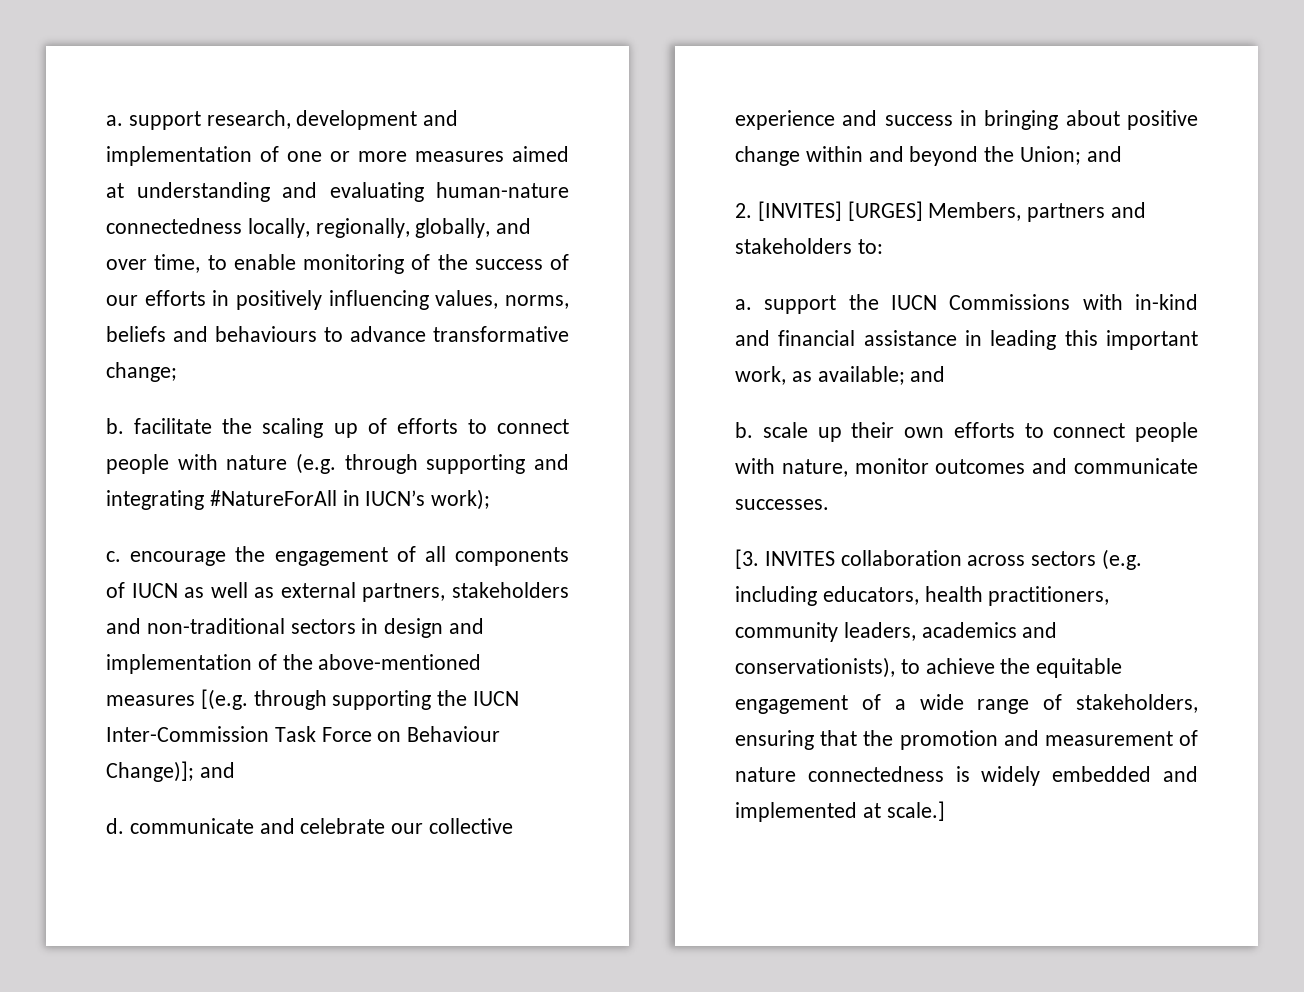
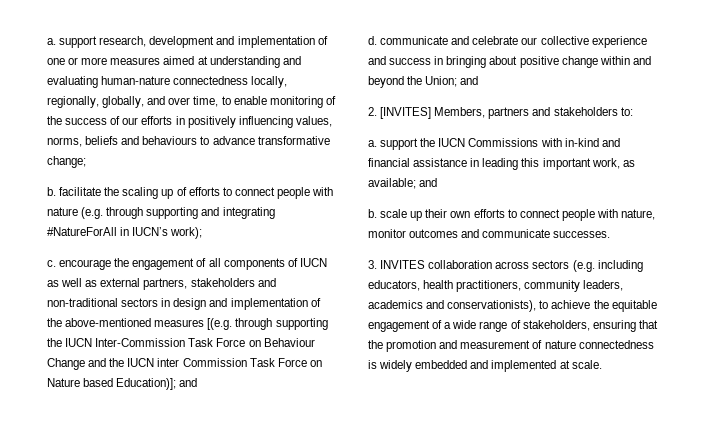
- c. encourage the engagement of all components of IUCN as well as external partners, stakeholders and non-traditional sectors in design and implementation of the above-mentioned measures [(e.g. through supporting the IUCN Inter-Commission Task Force on Behaviour Change)]; and
+ c. encourage the engagement of all components of IUCN as well as external partners, stakeholders and non-traditional sectors in design and implementation of the above-mentioned measures [(e.g. through supporting the IUCN Inter-Commission Task Force on Behaviour Change and the IUCN inter Commission Task Force on Nature based Education)]; and
- 2. [INVITES] [URGES] Members, partners and stakeholders to:
+ 2. [INVITES] Members, partners and stakeholders to:
- [3. INVITES collaboration across sectors (e.g. including educators, health practitioners, community leaders, academics and conservationists), to achieve the equitable engagement of a wide range of stakeholders, ensuring that the promotion and measurement of nature connectedness is widely embedded and implemented at scale.]
+ 3. INVITES collaboration across sectors (e.g. including educators, health practitioners, community leaders, academics and conservationists), to achieve the equitable engagement of a wide range of stakeholders, ensuring that the promotion and measurement of nature connectedness is widely embedded and implemented at scale.

